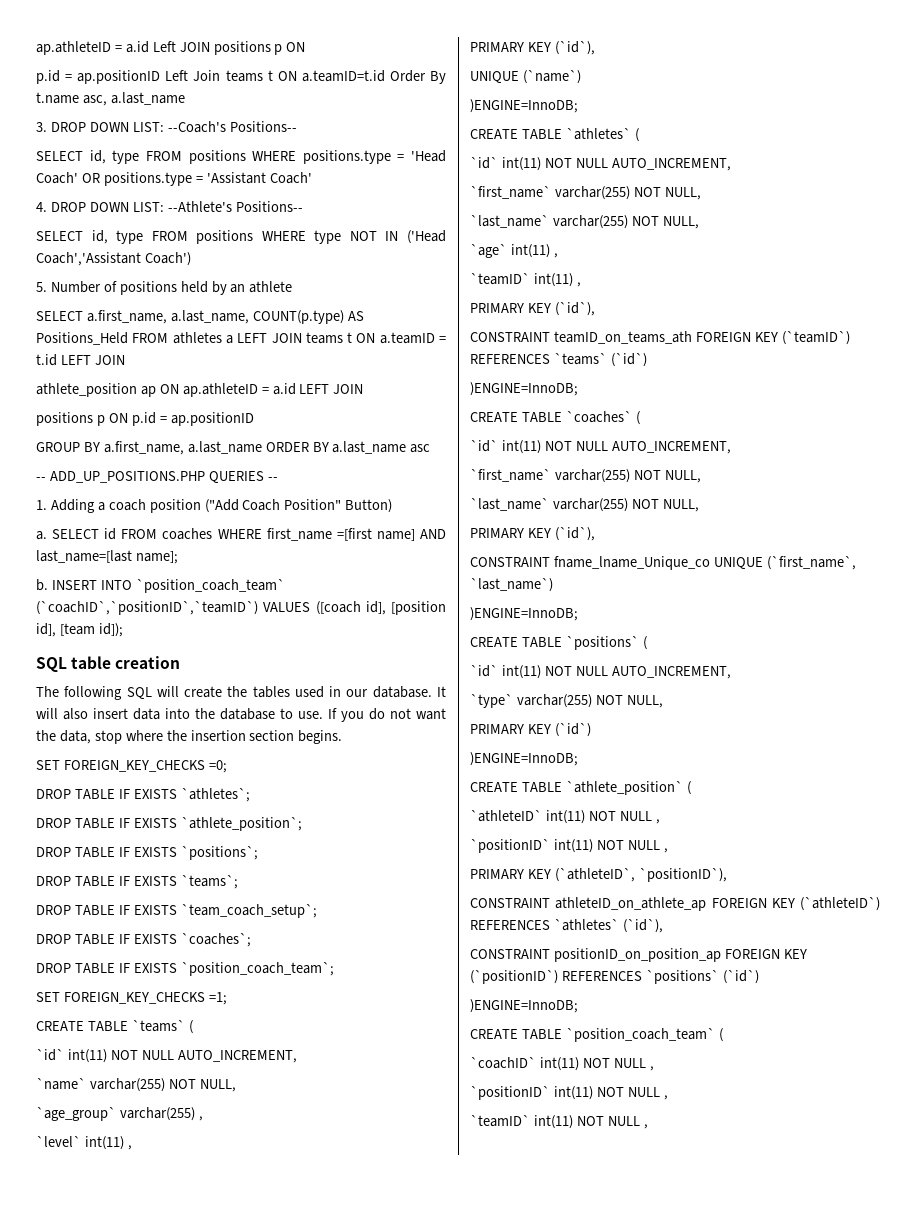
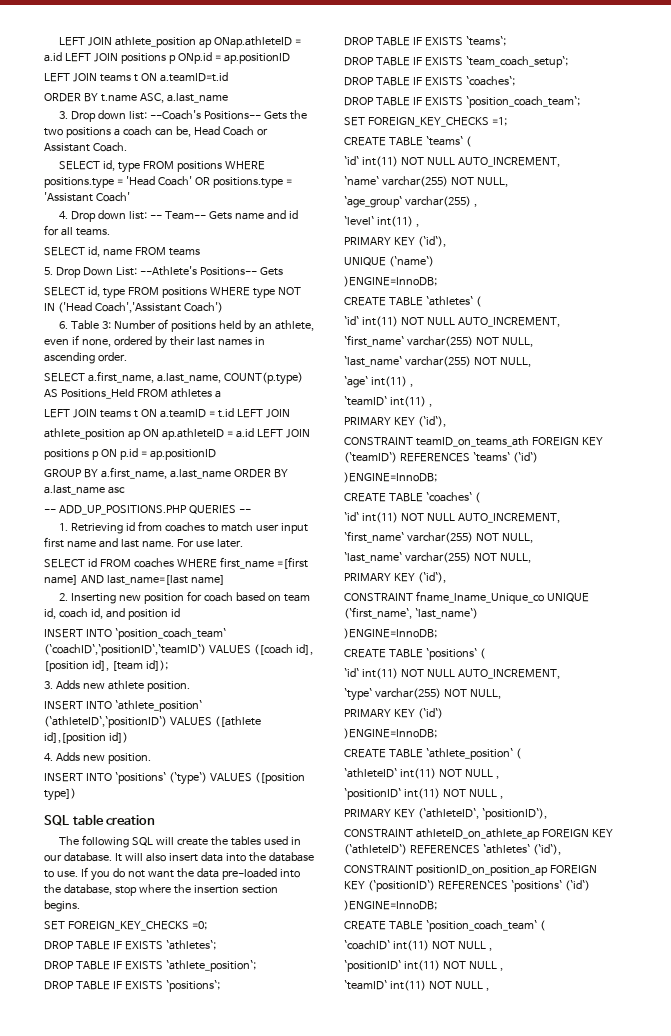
- ap.athleteID = a.id Left JOIN positions p ON
- p.id = ap.positionID Left Join teams t ON a.teamID=t.id Order By t.name asc, a.last_name
+ LEFT JOIN athlete_position ap ONap.athleteID = a.id LEFT JOIN positions p ONp.id = ap.positionID
+ LEFT JOIN teams t ON a.teamID=t.id
+ ORDER BY t.name ASC, a.last_name
- 3. DROP DOWN LIST: --Coach's Positions--
+ 3. Drop down list: --Coach's Positions-- Gets the two positions a coach can be, Head Coach or Assistant Coach.
- 4. DROP DOWN LIST: --Athlete's Positions--
+ 4. Drop down list: -- Team-- Gets name and id for all teams.
+ SELECT id, name FROM teams
+ 5. Drop Down List: --Athlete's Positions-- Gets
- 5. Number of positions held by an athlete
+ 6. Table 3: Number of positions held by an athlete, even if none, ordered by their last names in ascending order.
- SELECT a.first_name, a.last_name, COUNT(p.type) AS Positions_Held FROM athletes a LEFT JOIN teams t ON a.teamID = t.id LEFT JOIN
+ SELECT a.first_name, a.last_name, COUNT(p.type) AS Positions_Held FROM athletes a
+ LEFT JOIN teams t ON a.teamID = t.id LEFT JOIN
- 1. Adding a coach position ("Add Coach Position" Button)
- a. SELECT id FROM coaches WHERE first_name =[first name] AND last_name=[last name];
- b. INSERT INTO `position_coach_team` (`coachID`,`positionID`,`teamID`) VALUES ([coach id], [position id], [team id]);
+ 1. Retrieving id from coaches to match user input first name and last name. For use later.
+ SELECT id FROM coaches WHERE first_name =[first name] AND last_name=[last name]
+ 2. Inserting new position for coach based on team id, coach id, and position id
+ INSERT INTO `position_coach_team` (`coachID`,`positionID`,`teamID`) VALUES ([coach id], [position id], [team id]);
+ 3. Adds new athlete position.
+ INSERT INTO `athlete_position` (`athleteID`,`positionID`) VALUES ([athlete id],[position id])
+ 4. Adds new position.
+ INSERT INTO `positions` (`type`) VALUES ([position type])
- If you do not want the data, stop where the insertion section begins.
+ If you do not want the data pre-loaded into the database, stop where the insertion section begins.

